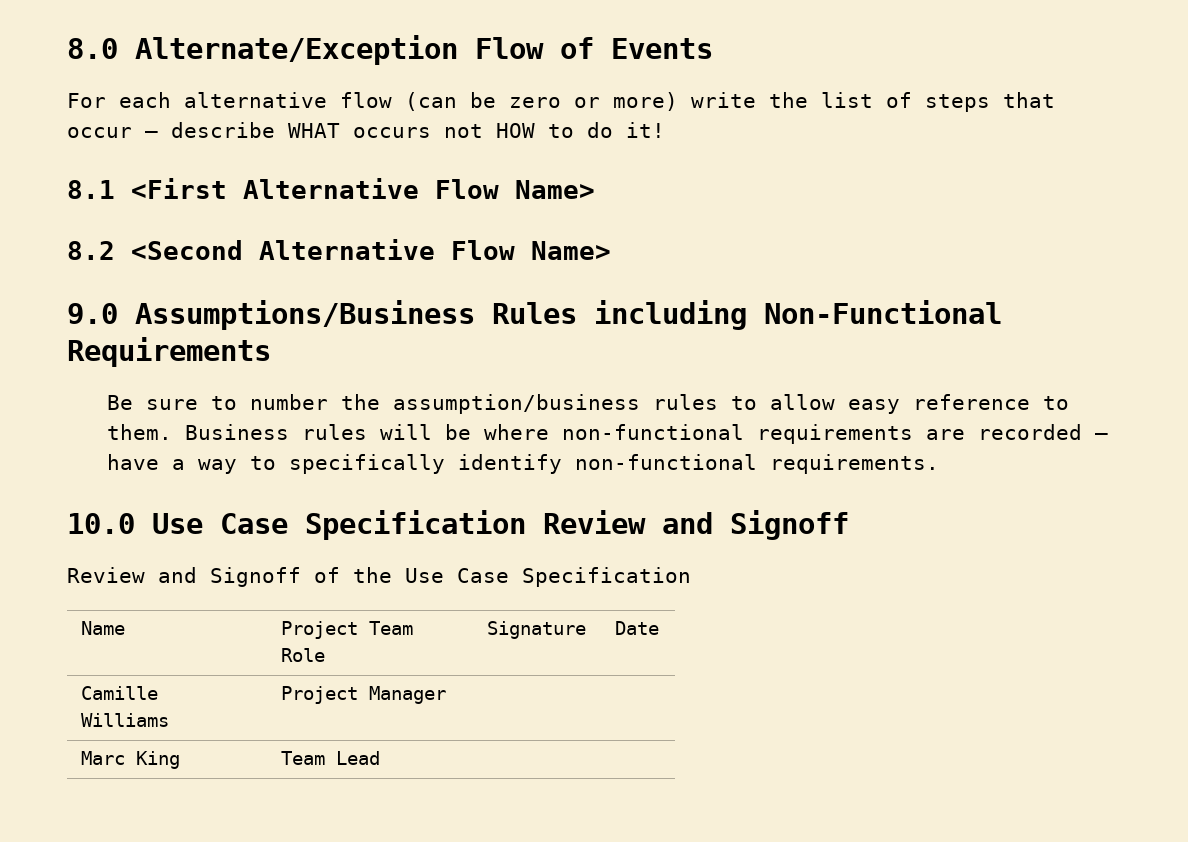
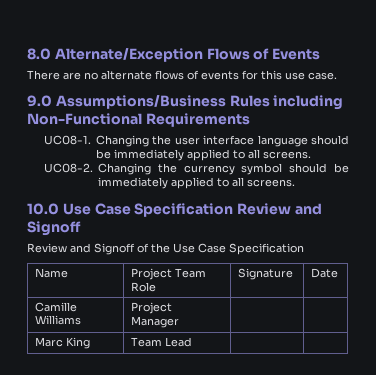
- 8.0 Alternate/Exception Flow of Events
+ 8.0 Alternate/Exception Flows of Events
- For each alternative flow (can be zero or more) write the list of steps that occur – describe WHAT occurs not HOW to do it!
- 8.1 <First Alternative Flow Name>
- 8.2 <Second Alternative Flow Name>
+ There are no alternate flows of events for this use case.
- Be sure to number the assumption/business rules to allow easy reference to them. Business rules will be where non-functional requirements are recorded – have a way to specifically identify non-functional requirements.
+ UC08-1. Changing the user interface language should be immediately applied to all screens.
+ UC08-2. Changing the currency symbol should be immediately applied to all screens.

